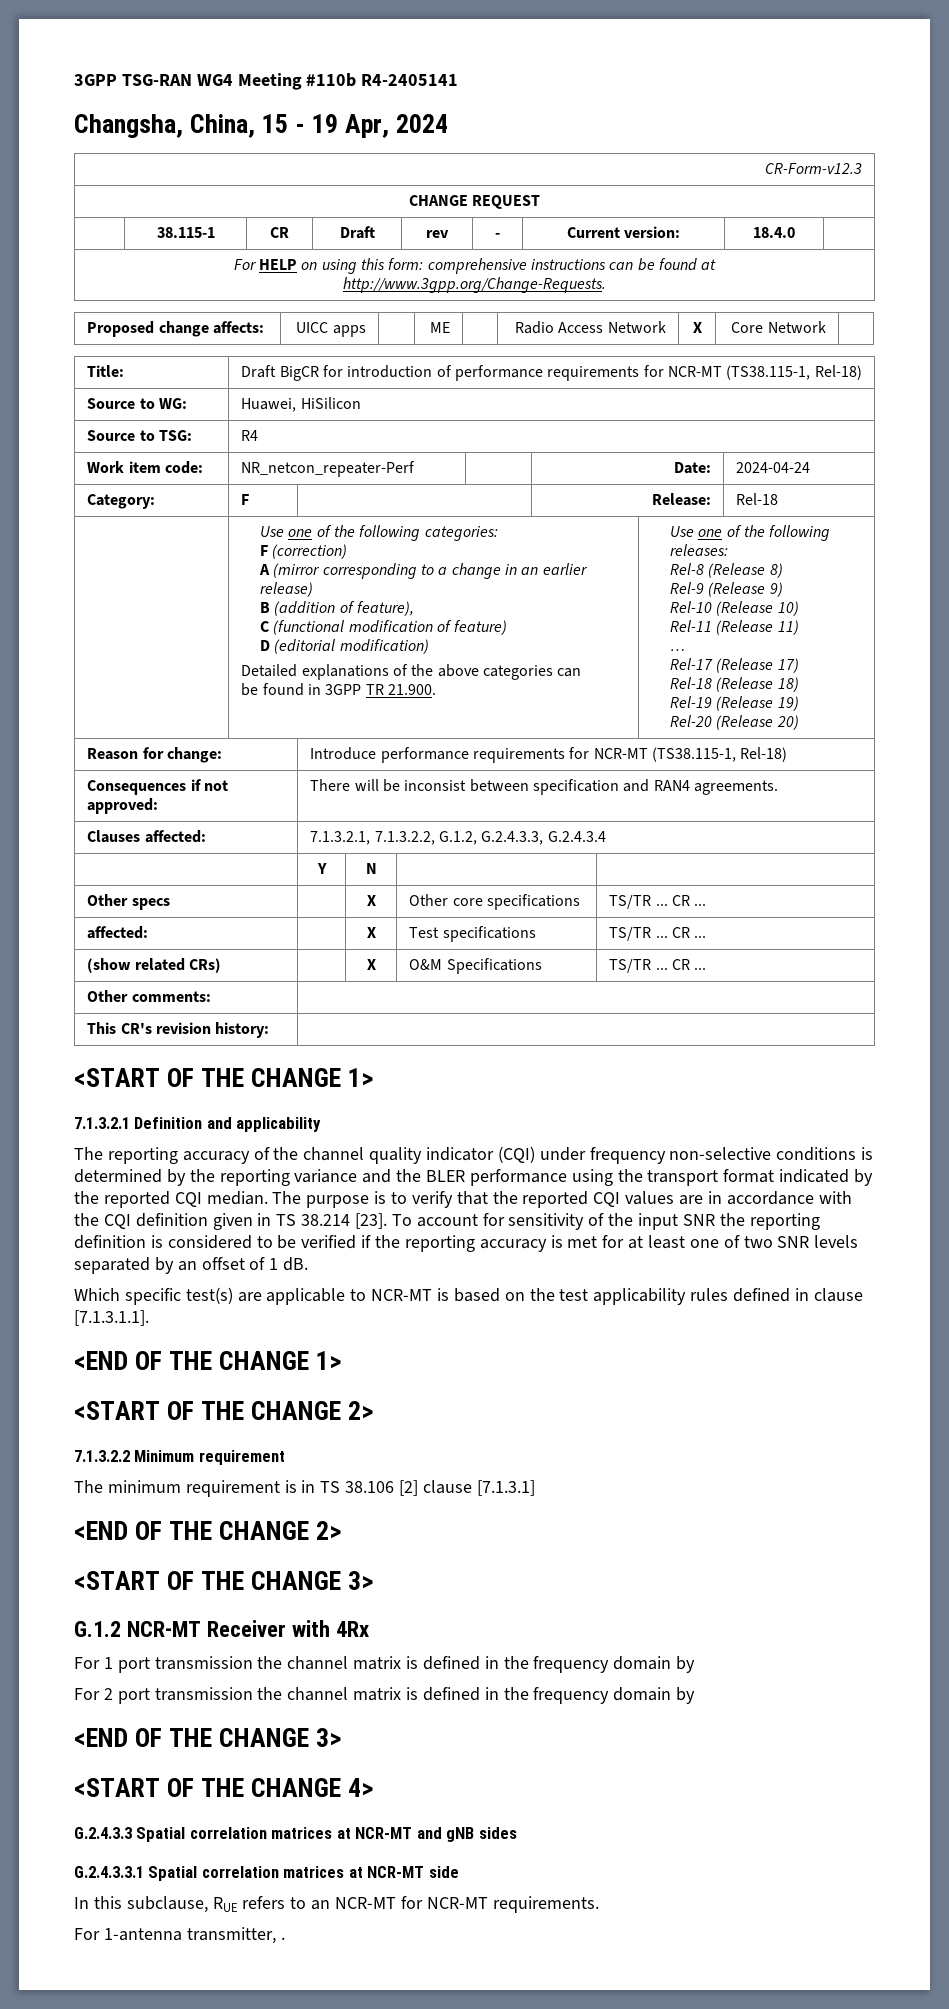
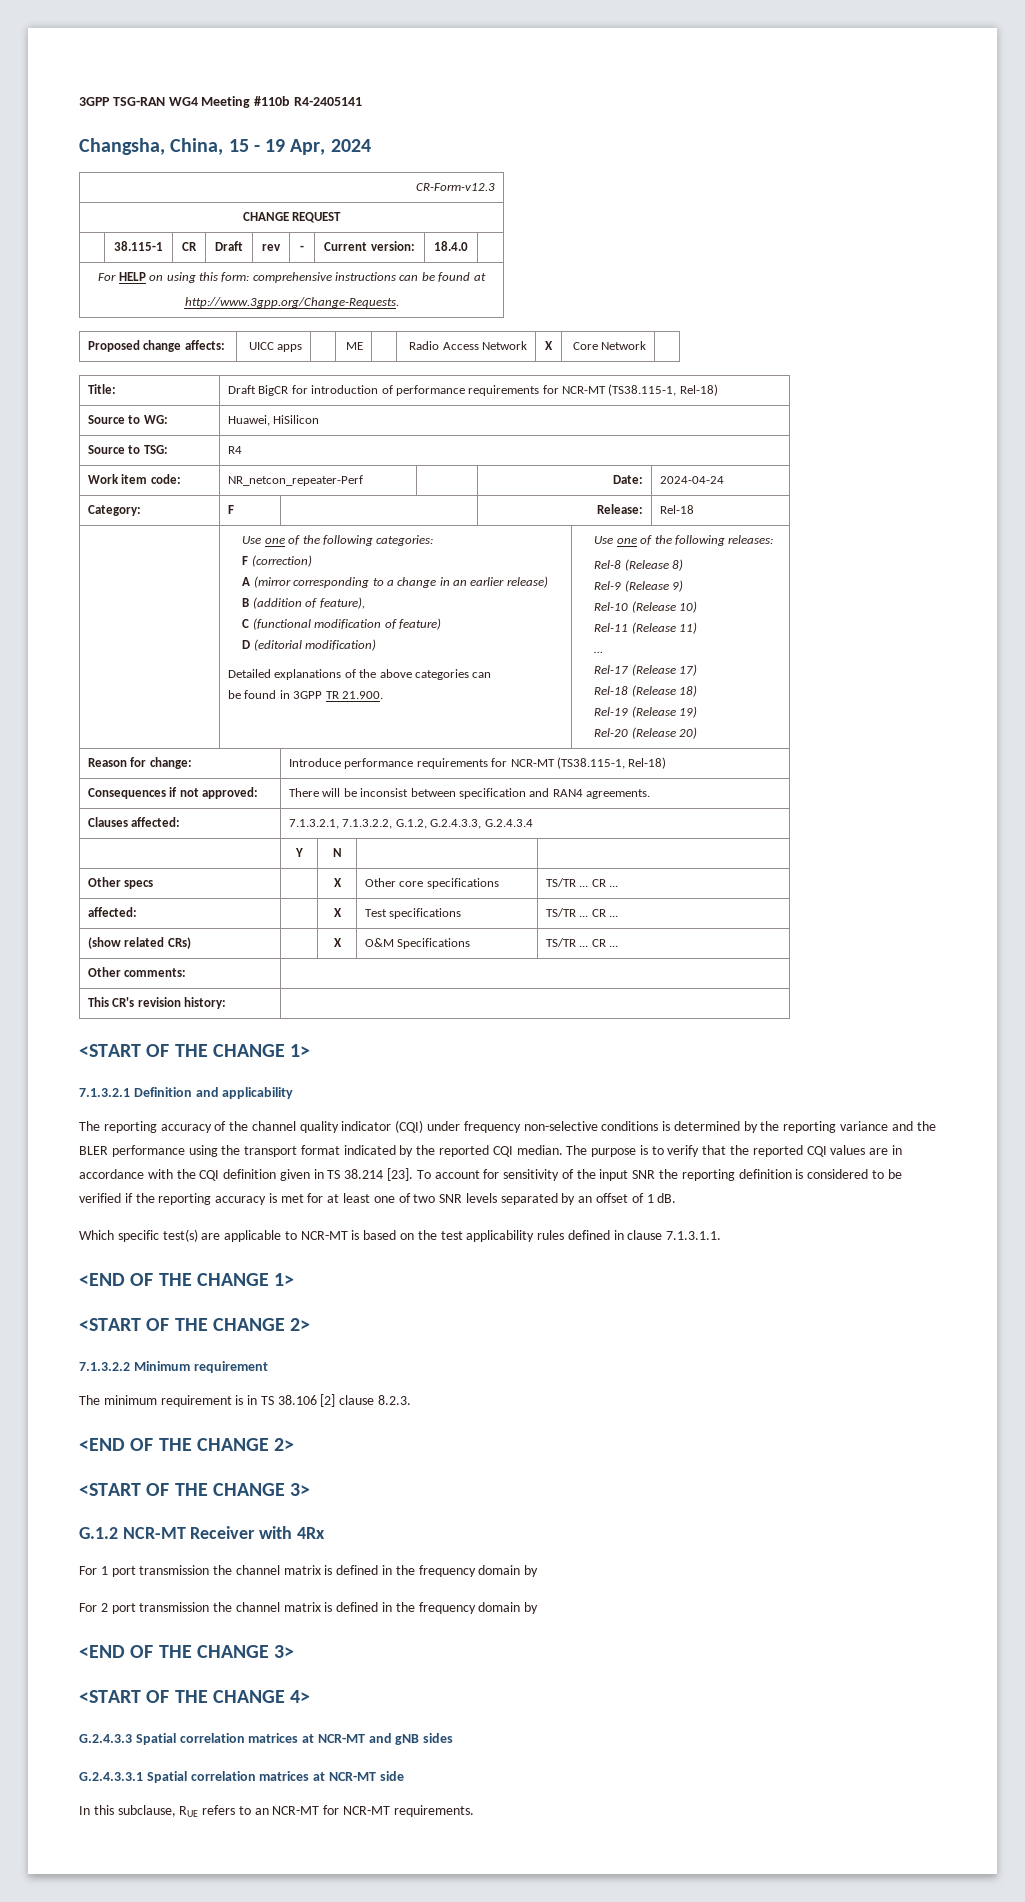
- Which specific test(s) are applicable to NCR-MT is based on the test applicability rules defined in clause [7.1.3.1.1].
+ Which specific test(s) are applicable to NCR-MT is based on the test applicability rules defined in clause 7.1.3.1.1.
- The minimum requirement is in TS 38.106 [2] clause [7.1.3.1]
+ The minimum requirement is in TS 38.106 [2] clause 8.2.3.
- For 1-antenna transmitter, .

